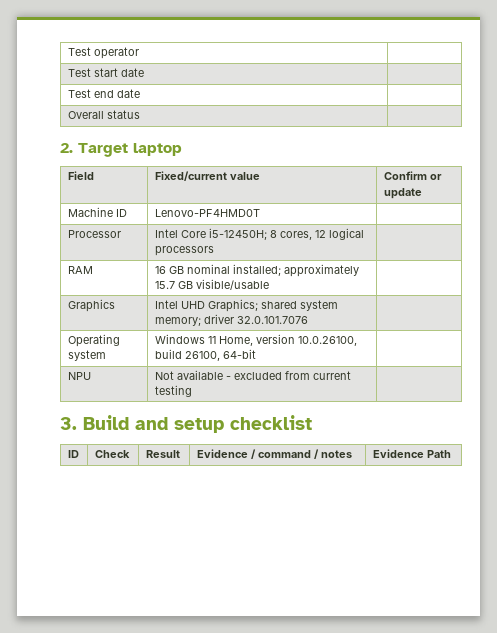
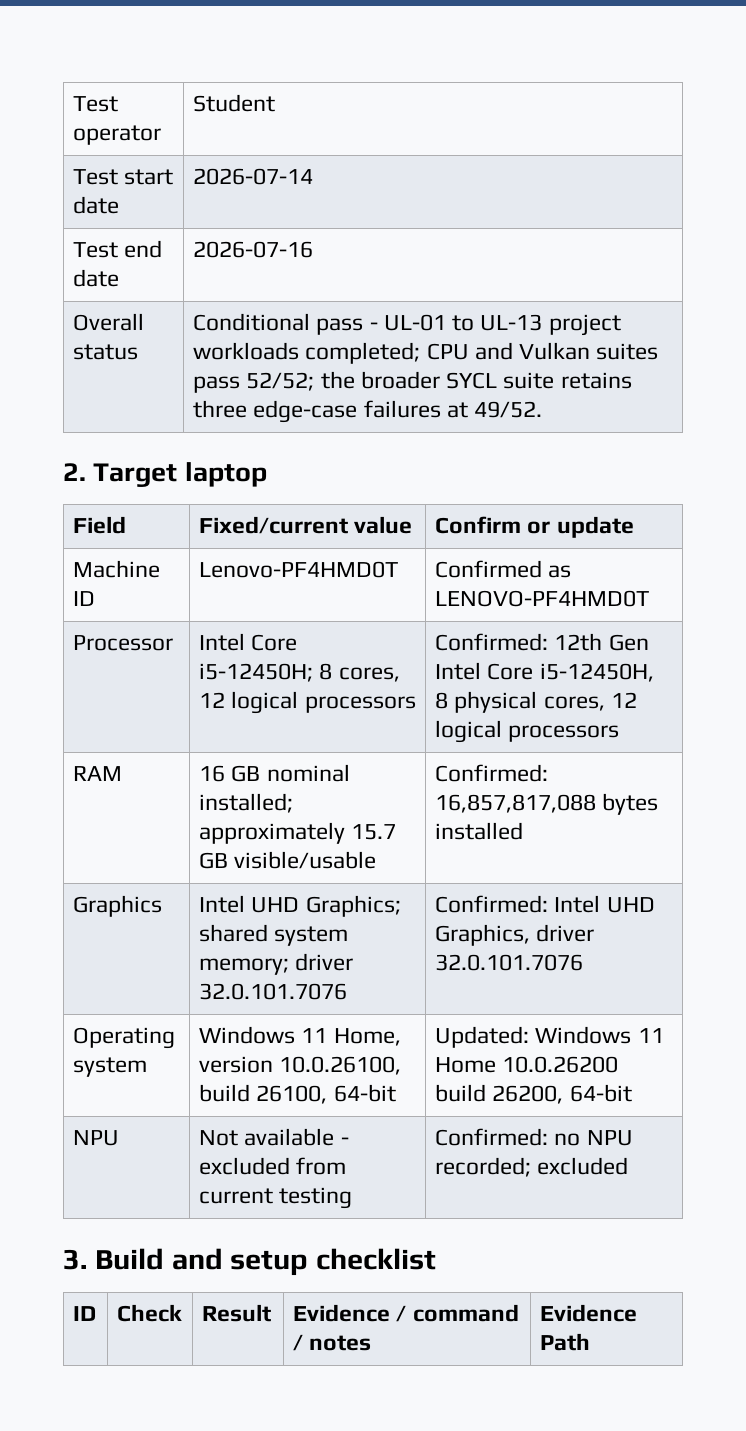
- Test operator |
+ Test operator | Student
- Test start date |
+ Test start date | 2026-07-14
- Test end date |
+ Test end date | 2026-07-16
- Overall status |
+ Overall status | Conditional pass - UL-01 to UL-13 project workloads completed; CPU and Vulkan suites pass 52/52; the broader SYCL suite retains three edge-case failures at 49/52.
- Machine ID | Lenovo-PF4HMD0T |
+ Machine ID | Lenovo-PF4HMD0T | Confirmed as LENOVO-PF4HMD0T
- Processor | Intel Core i5-12450H; 8 cores, 12 logical processors |
+ Processor | Intel Core i5-12450H; 8 cores, 12 logical processors | Confirmed: 12th Gen Intel Core i5-12450H, 8 physical cores, 12 logical processors
- RAM | 16 GB nominal installed; approximately 15.7 GB visible/usable |
+ RAM | 16 GB nominal installed; approximately 15.7 GB visible/usable | Confirmed: 16,857,817,088 bytes installed
- Graphics | Intel UHD Graphics; shared system memory; driver 32.0.101.7076 |
+ Graphics | Intel UHD Graphics; shared system memory; driver 32.0.101.7076 | Confirmed: Intel UHD Graphics, driver 32.0.101.7076
- Operating system | Windows 11 Home, version 10.0.26100, build 26100, 64-bit |
+ Operating system | Windows 11 Home, version 10.0.26100, build 26100, 64-bit | Updated: Windows 11 Home 10.0.26200 build 26200, 64-bit
- NPU | Not available - excluded from current testing |
+ NPU | Not available - excluded from current testing | Confirmed: no NPU recorded; excluded

